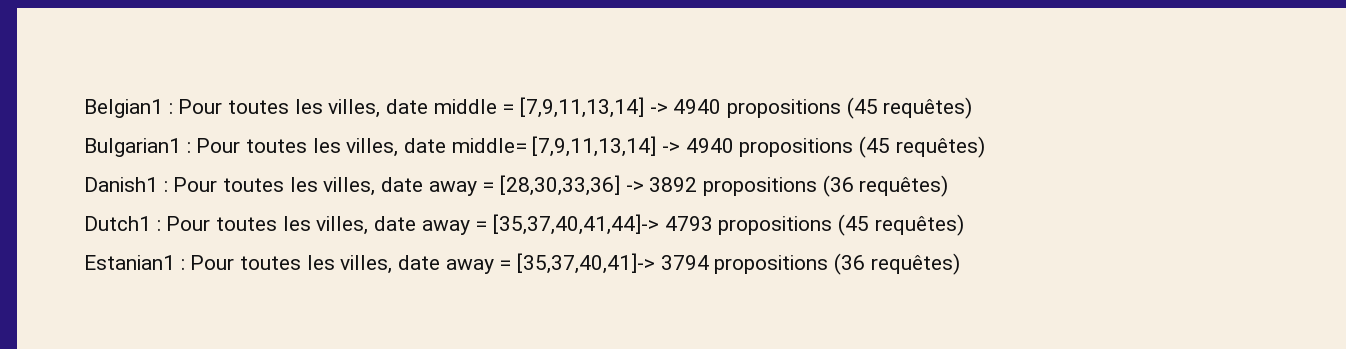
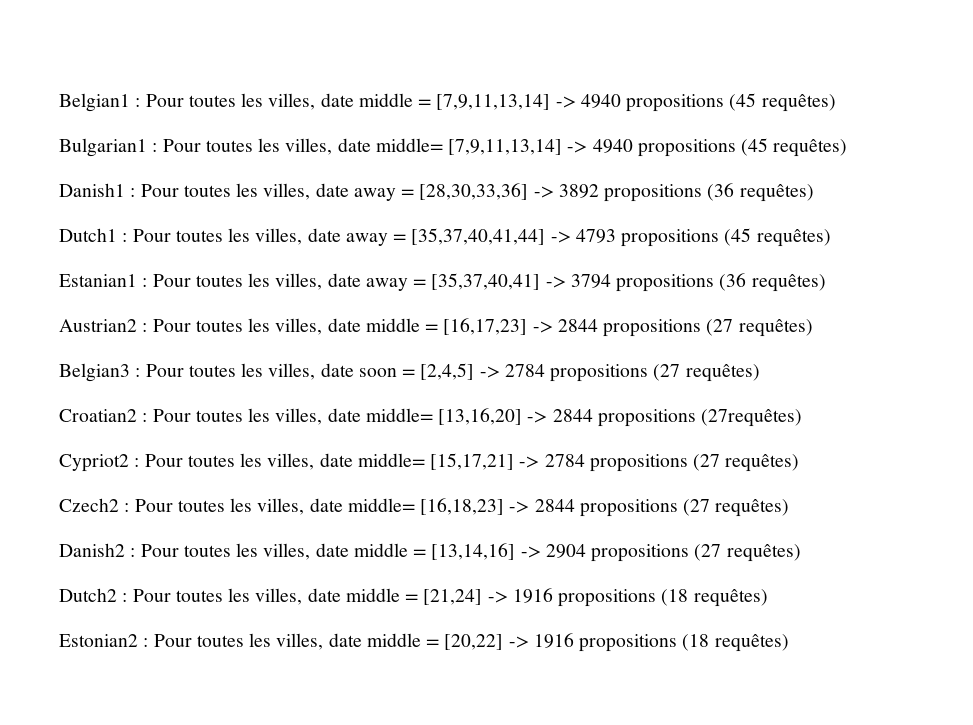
- Dutch1 : Pour toutes les villes, date away = [35,37,40,41,44]-> 4793 propositions (45 requêtes)
+ Dutch1 : Pour toutes les villes, date away = [35,37,40,41,44] -> 4793 propositions (45 requêtes)
- Estanian1 : Pour toutes les villes, date away = [35,37,40,41]-> 3794 propositions (36 requêtes)
+ Estanian1 : Pour toutes les villes, date away = [35,37,40,41] -> 3794 propositions (36 requêtes)
+ Austrian2 : Pour toutes les villes, date middle = [16,17,23] -> 2844 propositions (27 requêtes)
+ Belgian3 : Pour toutes les villes, date soon = [2,4,5] -> 2784 propositions (27 requêtes)
+ Croatian2 : Pour toutes les villes, date middle= [13,16,20] -> 2844 propositions (27requêtes)
+ Cypriot2 : Pour toutes les villes, date middle= [15,17,21] -> 2784 propositions (27 requêtes)
+ Czech2 : Pour toutes les villes, date middle= [16,18,23] -> 2844 propositions (27 requêtes)
+ Danish2 : Pour toutes les villes, date middle = [13,14,16] -> 2904 propositions (27 requêtes)
+ Dutch2 : Pour toutes les villes, date middle = [21,24] -> 1916 propositions (18 requêtes)
+ Estonian2 : Pour toutes les villes, date middle = [20,22] -> 1916 propositions (18 requêtes)

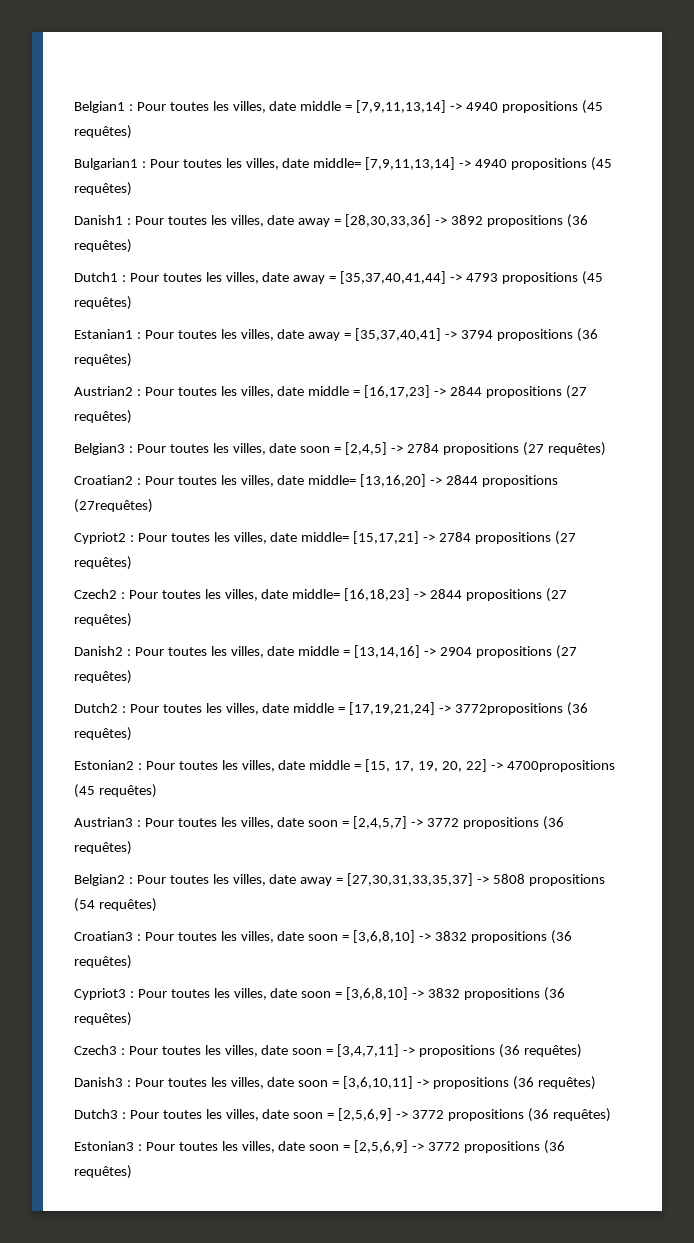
- Dutch2 : Pour toutes les villes, date middle = [21,24] -> 1916 propositions (18 requêtes)
+ Dutch2 : Pour toutes les villes, date middle = [17,19,21,24] -> 3772propositions (36 requêtes)
- Estonian2 : Pour toutes les villes, date middle = [20,22] -> 1916 propositions (18 requêtes)
+ Estonian2 : Pour toutes les villes, date middle = [15, 17, 19, 20, 22] -> 4700propositions (45 requêtes)
+ Austrian3 : Pour toutes les villes, date soon = [2,4,5,7] -> 3772 propositions (36 requêtes)
+ Belgian2 : Pour toutes les villes, date away = [27,30,31,33,35,37] -> 5808 propositions (54 requêtes)
+ Croatian3 : Pour toutes les villes, date soon = [3,6,8,10] -> 3832 propositions (36 requêtes)
+ Cypriot3 : Pour toutes les villes, date soon = [3,6,8,10] -> 3832 propositions (36 requêtes)
+ Czech3 : Pour toutes les villes, date soon = [3,4,7,11] -> propositions (36 requêtes)
+ Danish3 : Pour toutes les villes, date soon = [3,6,10,11] -> propositions (36 requêtes)
+ Dutch3 : Pour toutes les villes, date soon = [2,5,6,9] -> 3772 propositions (36 requêtes)
+ Estonian3 : Pour toutes les villes, date soon = [2,5,6,9] -> 3772 propositions (36 requêtes)

